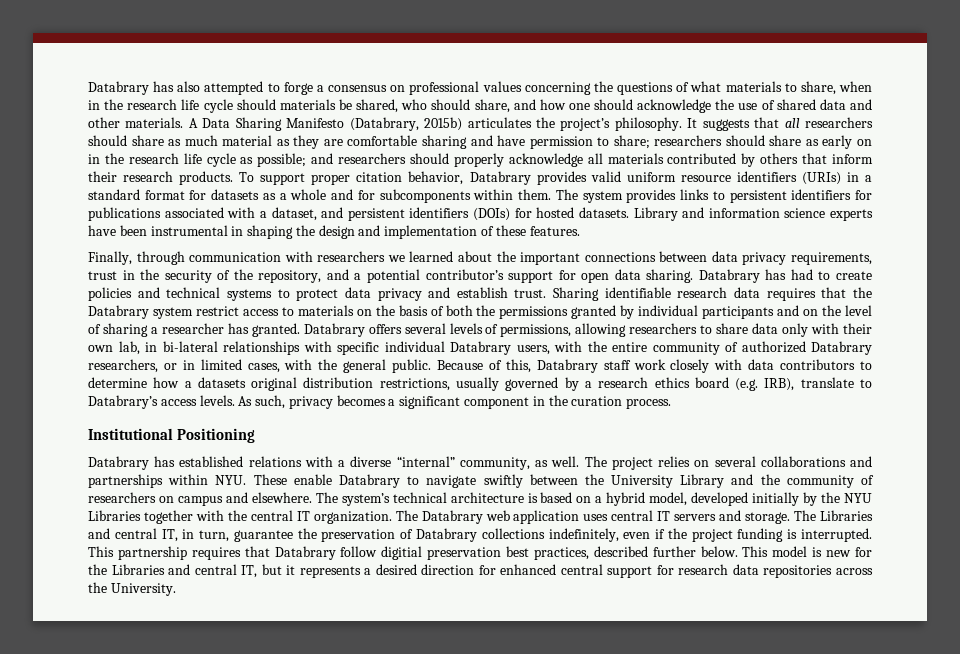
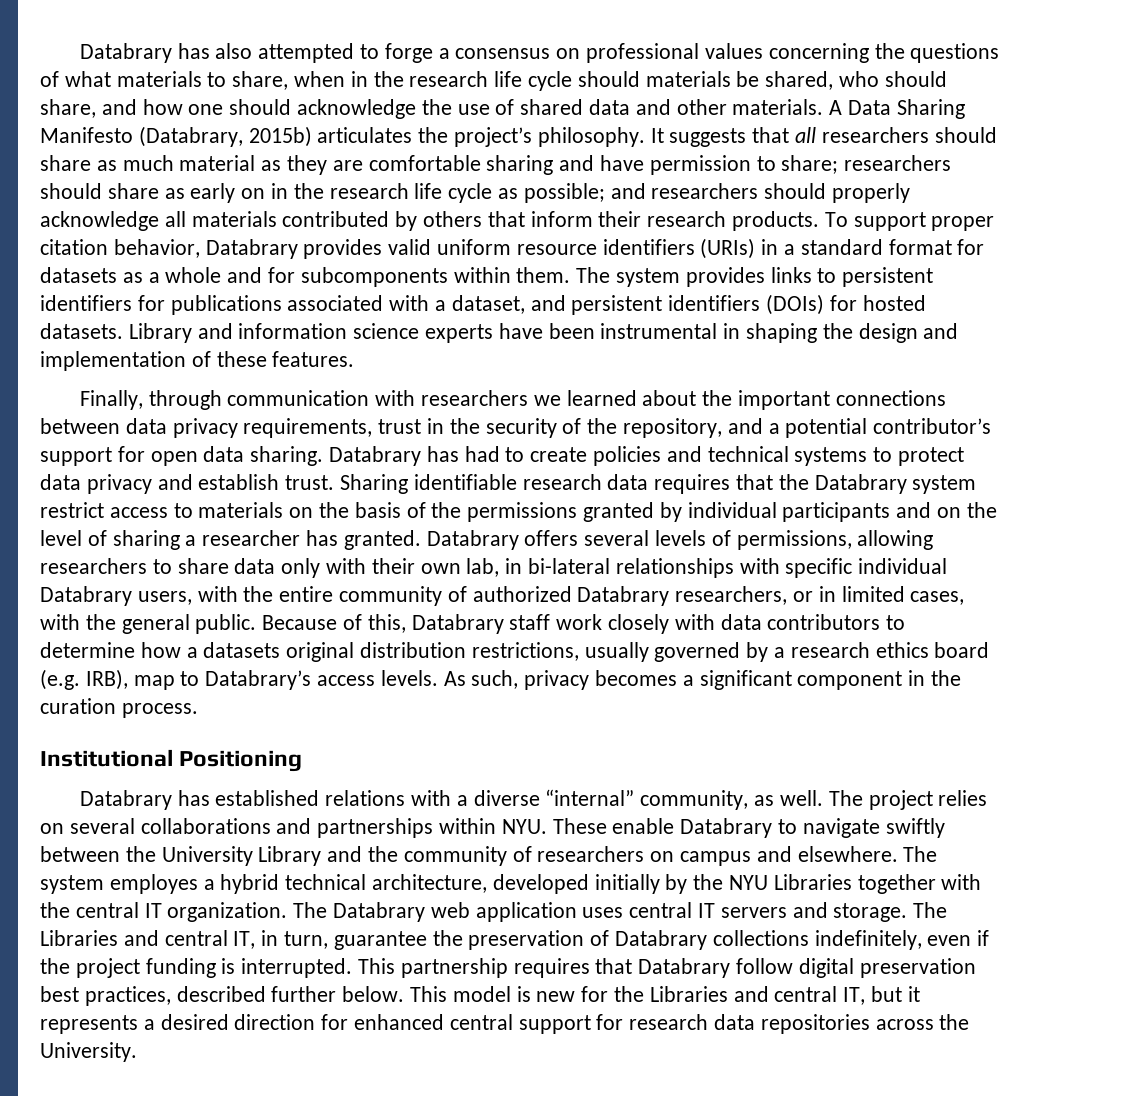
- Sharing identifiable research data requires that the Databrary system restrict access to materials on the basis of both the permissions granted by individual participants and on the level of sharing a researcher has granted.
+ Sharing identifiable research data requires that the Databrary system restrict access to materials on the basis of the permissions granted by individual participants and on the level of sharing a researcher has granted.
- Because of this, Databrary staff work closely with data contributors to determine how a datasets original distribution restrictions, usually governed by a research ethics board (e.g. IRB), translate to Databrary’s access levels.
+ Because of this, Databrary staff work closely with data contributors to determine how a datasets original distribution restrictions, usually governed by a research ethics board (e.g. IRB), map to Databrary’s access levels.
- The system’s technical architecture is based on a hybrid model, developed initially by the NYU Libraries together with the central IT organization.
+ The system employes a hybrid technical architecture, developed initially by the NYU Libraries together with the central IT organization.
- This partnership requires that Databrary follow digitial preservation best practices, described further below.
+ This partnership requires that Databrary follow digital preservation best practices, described further below.

